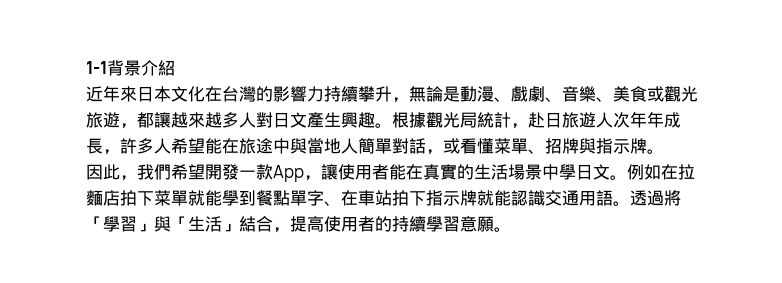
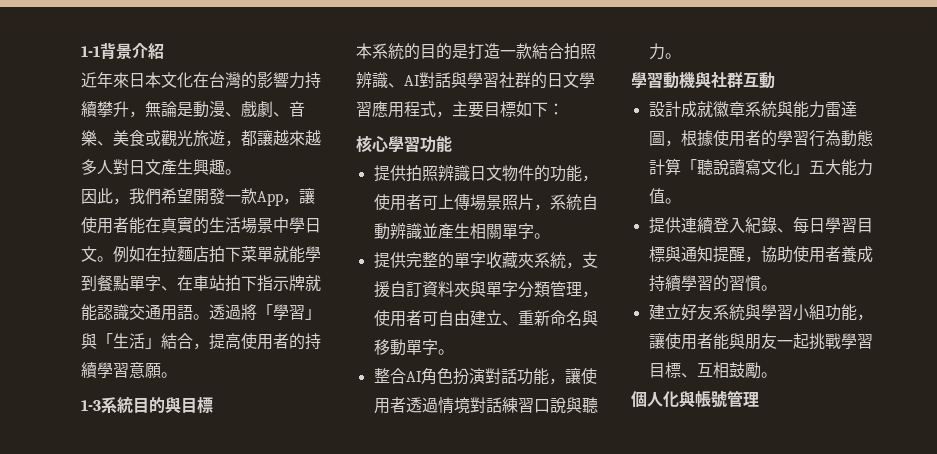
- 根據觀光局統計，赴日旅遊人次年年成長，許多人希望能在旅途中與當地人簡單對話，或看懂菜單、招牌與指示牌。
+ 1-3系統目的與目標
+ 本系統的目的是打造一款結合拍照辨識、AI對話與學習社群的日文學習應用程式，主要目標如下：
+ 核心學習功能
+ 提供拍照辨識日文物件的功能，使用者可上傳場景照片，系統自動辨識並產生相關單字。
+ 提供完整的單字收藏夾系統，支援自訂資料夾與單字分類管理，使用者可自由建立、重新命名與移動單字。
+ 整合AI角色扮演對話功能，讓使用者透過情境對話練習口說與聽力。
+ 學習動機與社群互動
+ 設計成就徽章系統與能力雷達圖，根據使用者的學習行為動態計算「聽說讀寫文化」五大能力值。
+ 提供連續登入紀錄、每日學習目標與通知提醒，協助使用者養成持續學習的習慣。
+ 建立好友系統與學習小組功能，讓使用者能與朋友一起挑戰學習目標、互相鼓勵。
+ 個人化與帳號管理

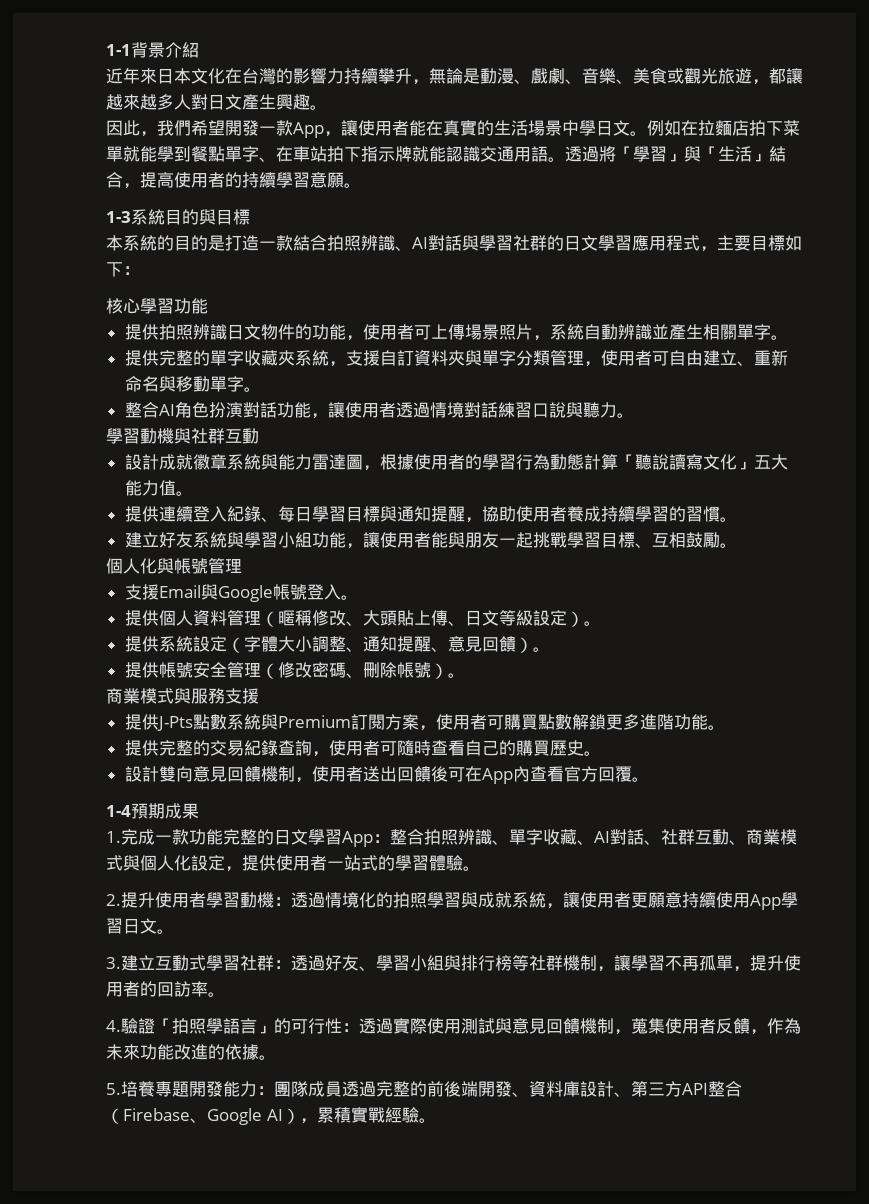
+ 支援Email與Google帳號登入。
+ 提供個人資料管理（暱稱修改、大頭貼上傳、日文等級設定）。
+ 提供系統設定（字體大小調整、通知提醒、意見回饋）。
+ 提供帳號安全管理（修改密碼、刪除帳號）。
+ 商業模式與服務支援
+ 提供J-Pts點數系統與Premium訂閱方案，使用者可購買點數解鎖更多進階功能。
+ 提供完整的交易紀錄查詢，使用者可隨時查看自己的購買歷史。
+ 設計雙向意見回饋機制，使用者送出回饋後可在App內查看官方回覆。
+ 1-4預期成果
+ 1.完成一款功能完整的日文學習App：整合拍照辨識、單字收藏、AI對話、社群互動、商業模式與個人化設定，提供使用者一站式的學習體驗。
+ 2.提升使用者學習動機：透過情境化的拍照學習與成就系統，讓使用者更願意持續使用App學習日文。
+ 3.建立互動式學習社群：透過好友、學習小組與排行榜等社群機制，讓學習不再孤單，提升使用者的回訪率。
+ 4.驗證「拍照學語言」的可行性：透過實際使用測試與意見回饋機制，蒐集使用者反饋，作為未來功能改進的依據。
+ 5.培養專題開發能力：團隊成員透過完整的前後端開發、資料庫設計、第三方API整合（Firebase、Google AI），累積實戰經驗。

